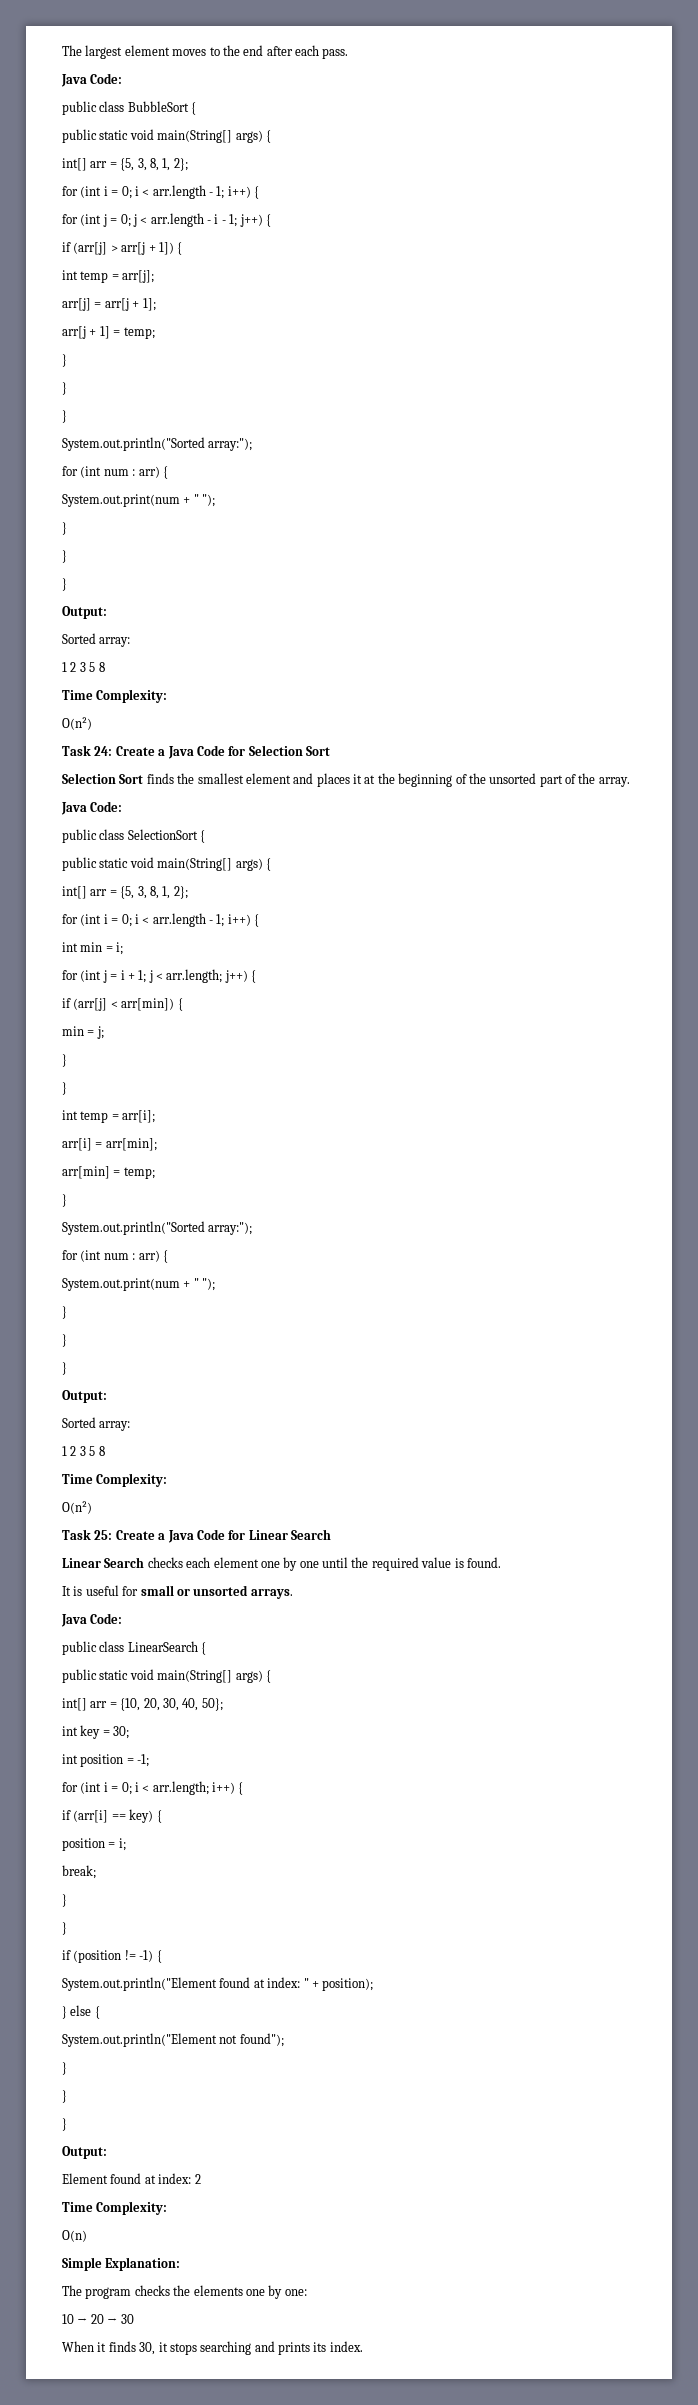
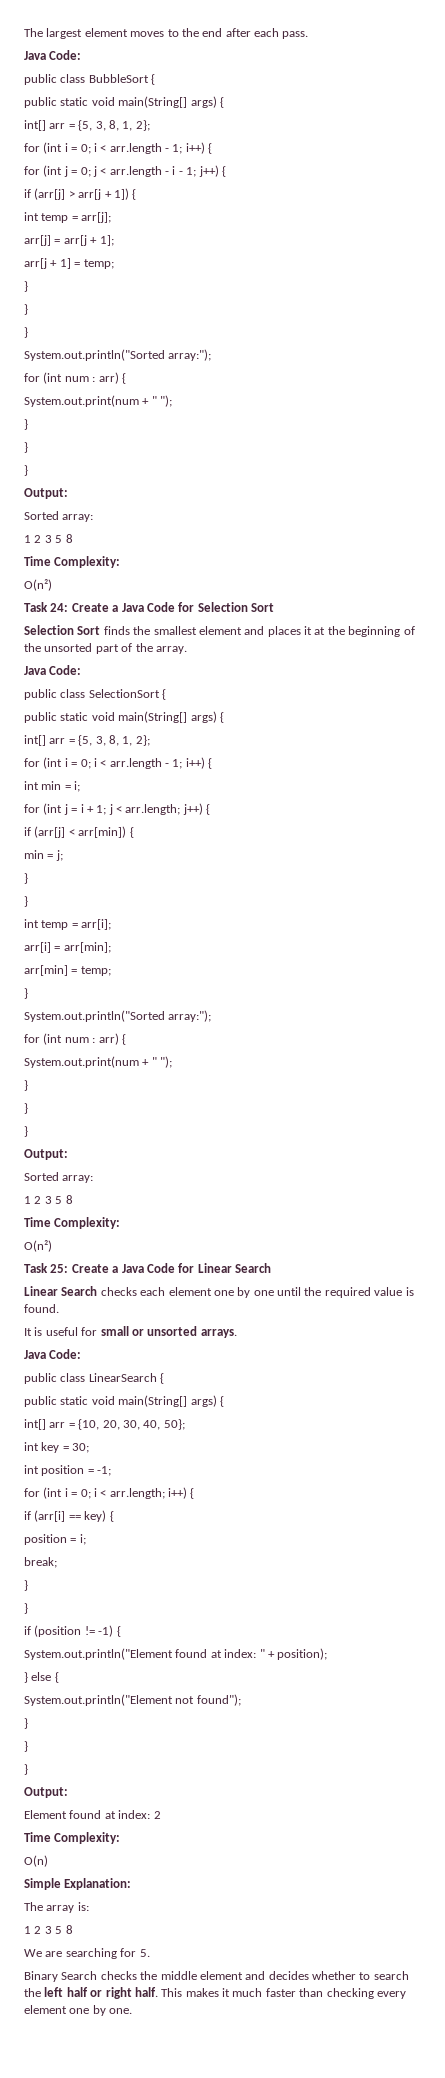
- The program checks the elements one by one:
- 10 → 20 → 30
- When it finds 30, it stops searching and prints its index.
+ The array is:
+ 1 2 3 5 8
+ We are searching for 5.
+ Binary Search checks the middle element and decides whether to search the left half or right half. This makes it much faster than checking every element one by one.

